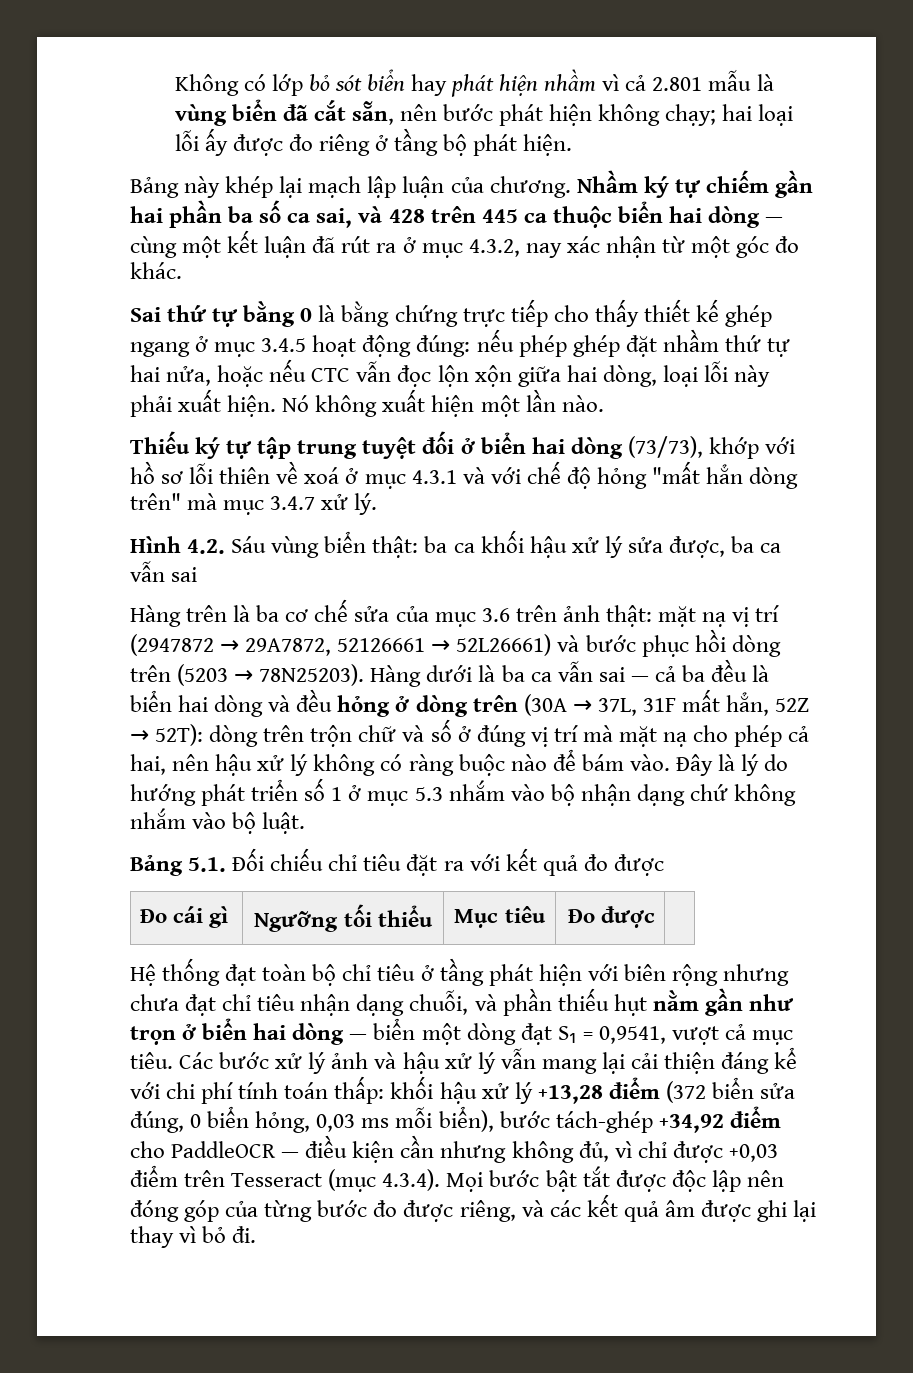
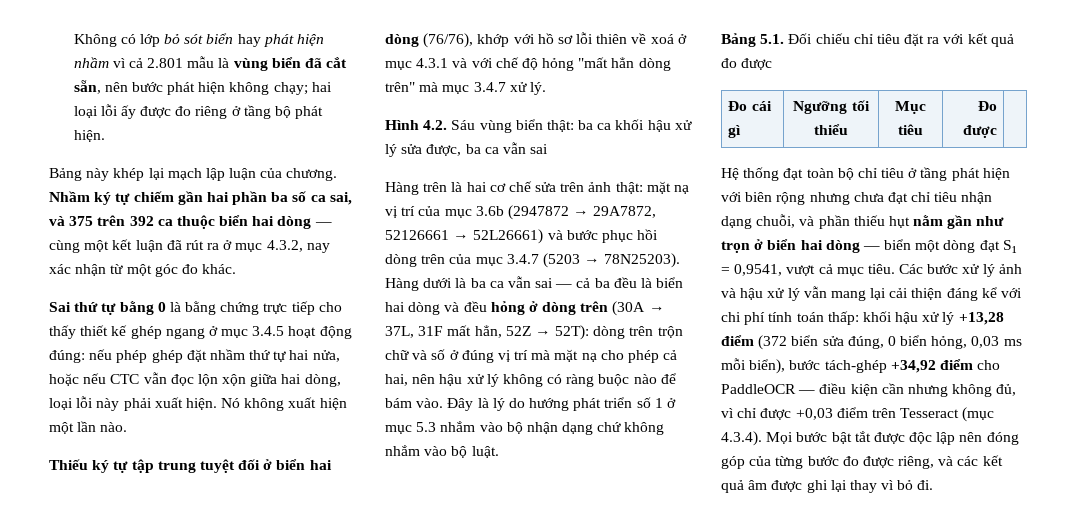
- Nhầm ký tự chiếm gần hai phần ba số ca sai, và 428 trên 445 ca thuộc biển hai dòng — cùng một kết luận đã rút ra ở mục 4.3.2, nay xác nhận từ một góc đo khác.
+ Nhầm ký tự chiếm gần hai phần ba số ca sai, và 375 trên 392 ca thuộc biển hai dòng — cùng một kết luận đã rút ra ở mục 4.3.2, nay xác nhận từ một góc đo khác.
- Thiếu ký tự tập trung tuyệt đối ở biển hai dòng (73/73), khớp với hồ sơ lỗi thiên về xoá ở mục 4.3.1 và với chế độ hỏng "mất hẳn dòng trên" mà mục 3.4.7 xử lý.
+ Thiếu ký tự tập trung tuyệt đối ở biển hai dòng (76/76), khớp với hồ sơ lỗi thiên về xoá ở mục 4.3.1 và với chế độ hỏng "mất hẳn dòng trên" mà mục 3.4.7 xử lý.
- Hàng trên là ba cơ chế sửa của mục 3.6 trên ảnh thật: mặt nạ vị trí (2947872 → 29A7872, 52126661 → 52L26661) và bước phục hồi dòng trên (5203 → 78N25203).
+ Hàng trên là hai cơ chế sửa trên ảnh thật: mặt nạ vị trí của mục 3.6b (2947872 → 29A7872, 52126661 → 52L26661) và bước phục hồi dòng trên của mục 3.4.7 (5203 → 78N25203).

